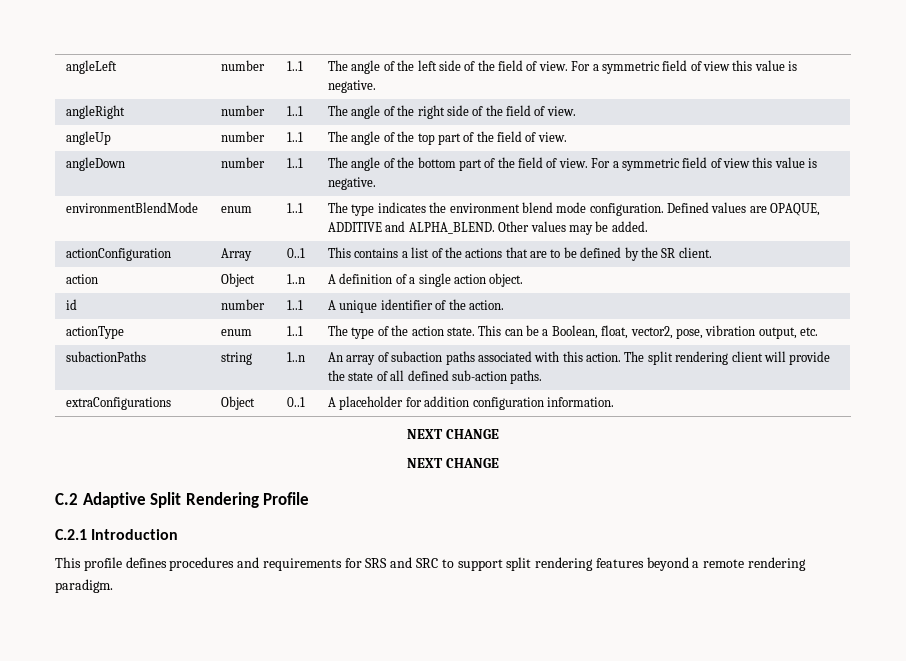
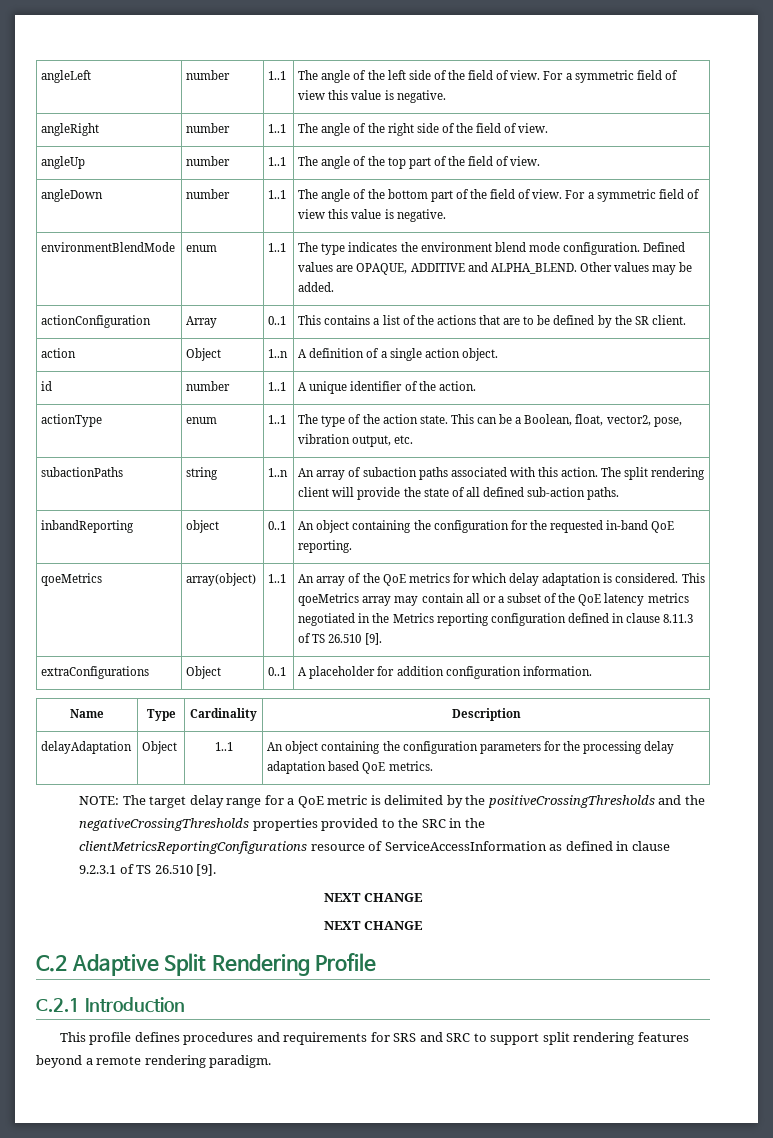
+ inbandReporting | object | 0..1 | An object containing the configuration for the requested in-band QoE reporting.
+ qoeMetrics | array(object) | 1..1 | An array of the QoE metrics for which delay adaptation is considered. This qoeMetrics array may contain all or a subset of the QoE latency metrics negotiated in the Metrics reporting configuration defined in clause 8.11.3 of TS 26.510 [9].
+ Name | Type | Cardinality | Description
+ delayAdaptation | Object | 1..1 | An object containing the configuration parameters for the processing delay adaptation based QoE metrics.
+ NOTE: The target delay range for a QoE metric is delimited by the positiveCrossingThresholds and the negativeCrossingThresholds properties provided to the SRC in the clientMetricsReportingConfigurations resource of ServiceAccessInformation as defined in clause 9.2.3.1 of TS 26.510 [9].

